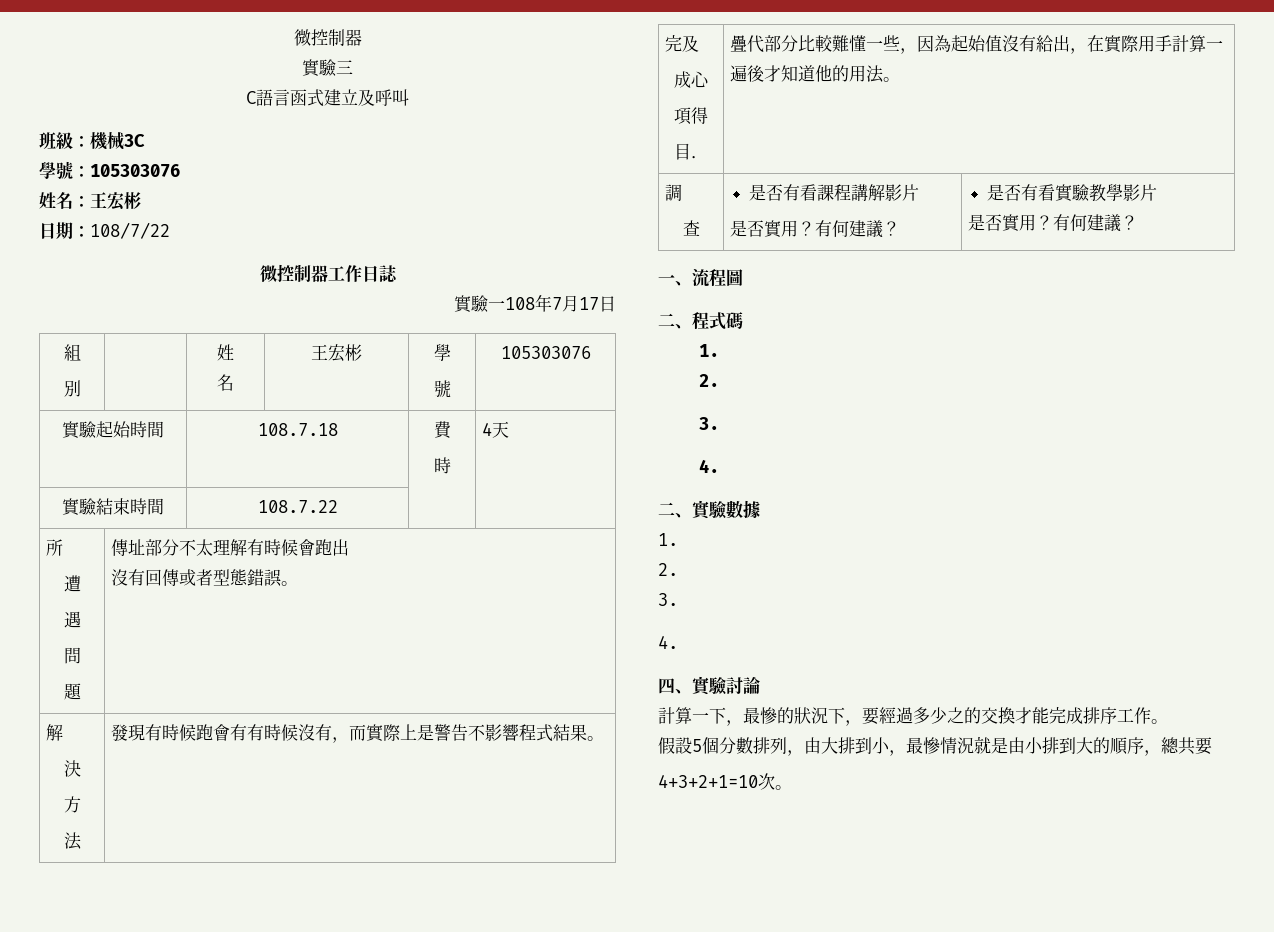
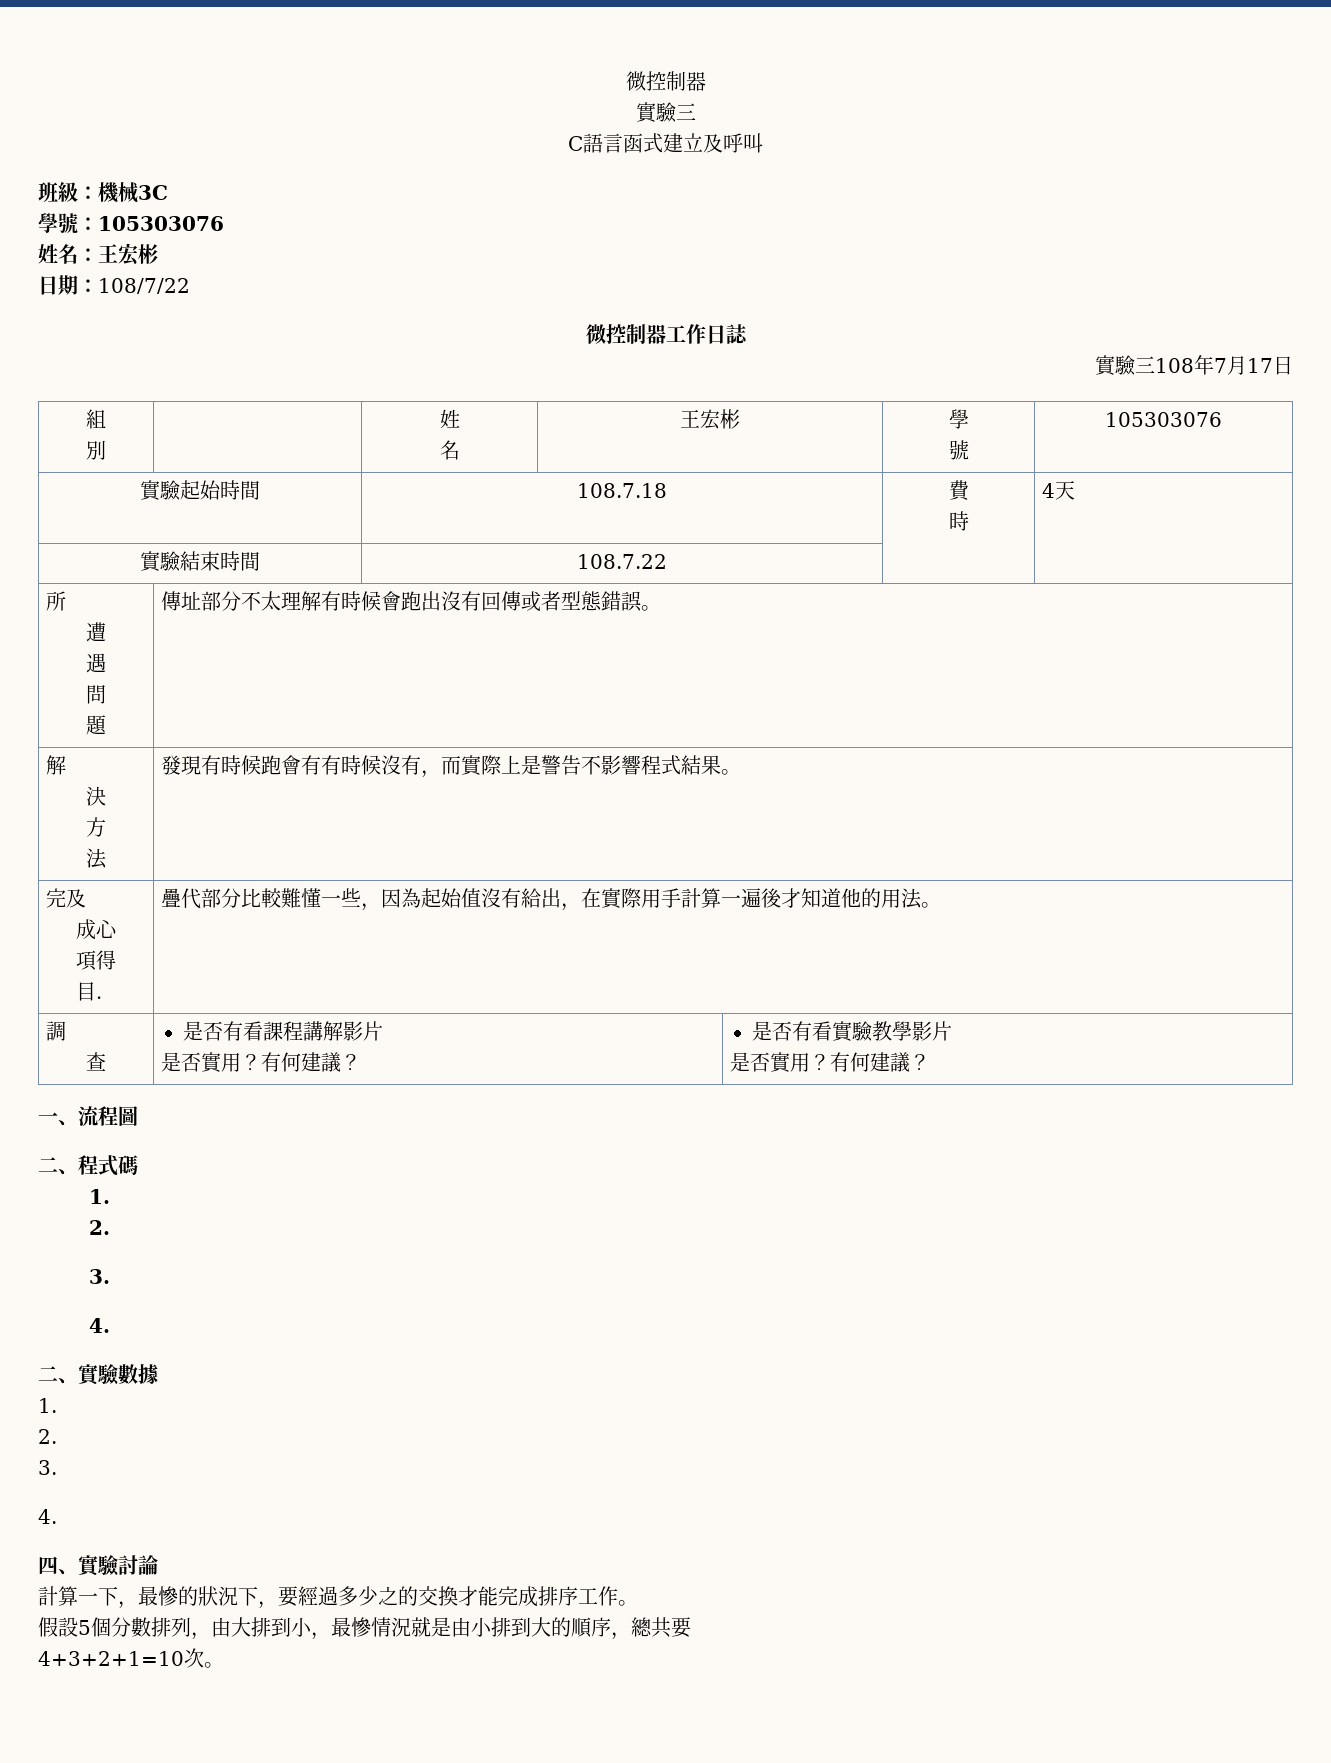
- 實驗一108年7月17日
+ 實驗三108年7月17日
  所
  遭
  遇
  問
- 題 | 傳址部分不太理解有時候會跑出
- 沒有回傳或者型態錯誤。
+ 題 | 傳址部分不太理解有時候會跑出沒有回傳或者型態錯誤。

